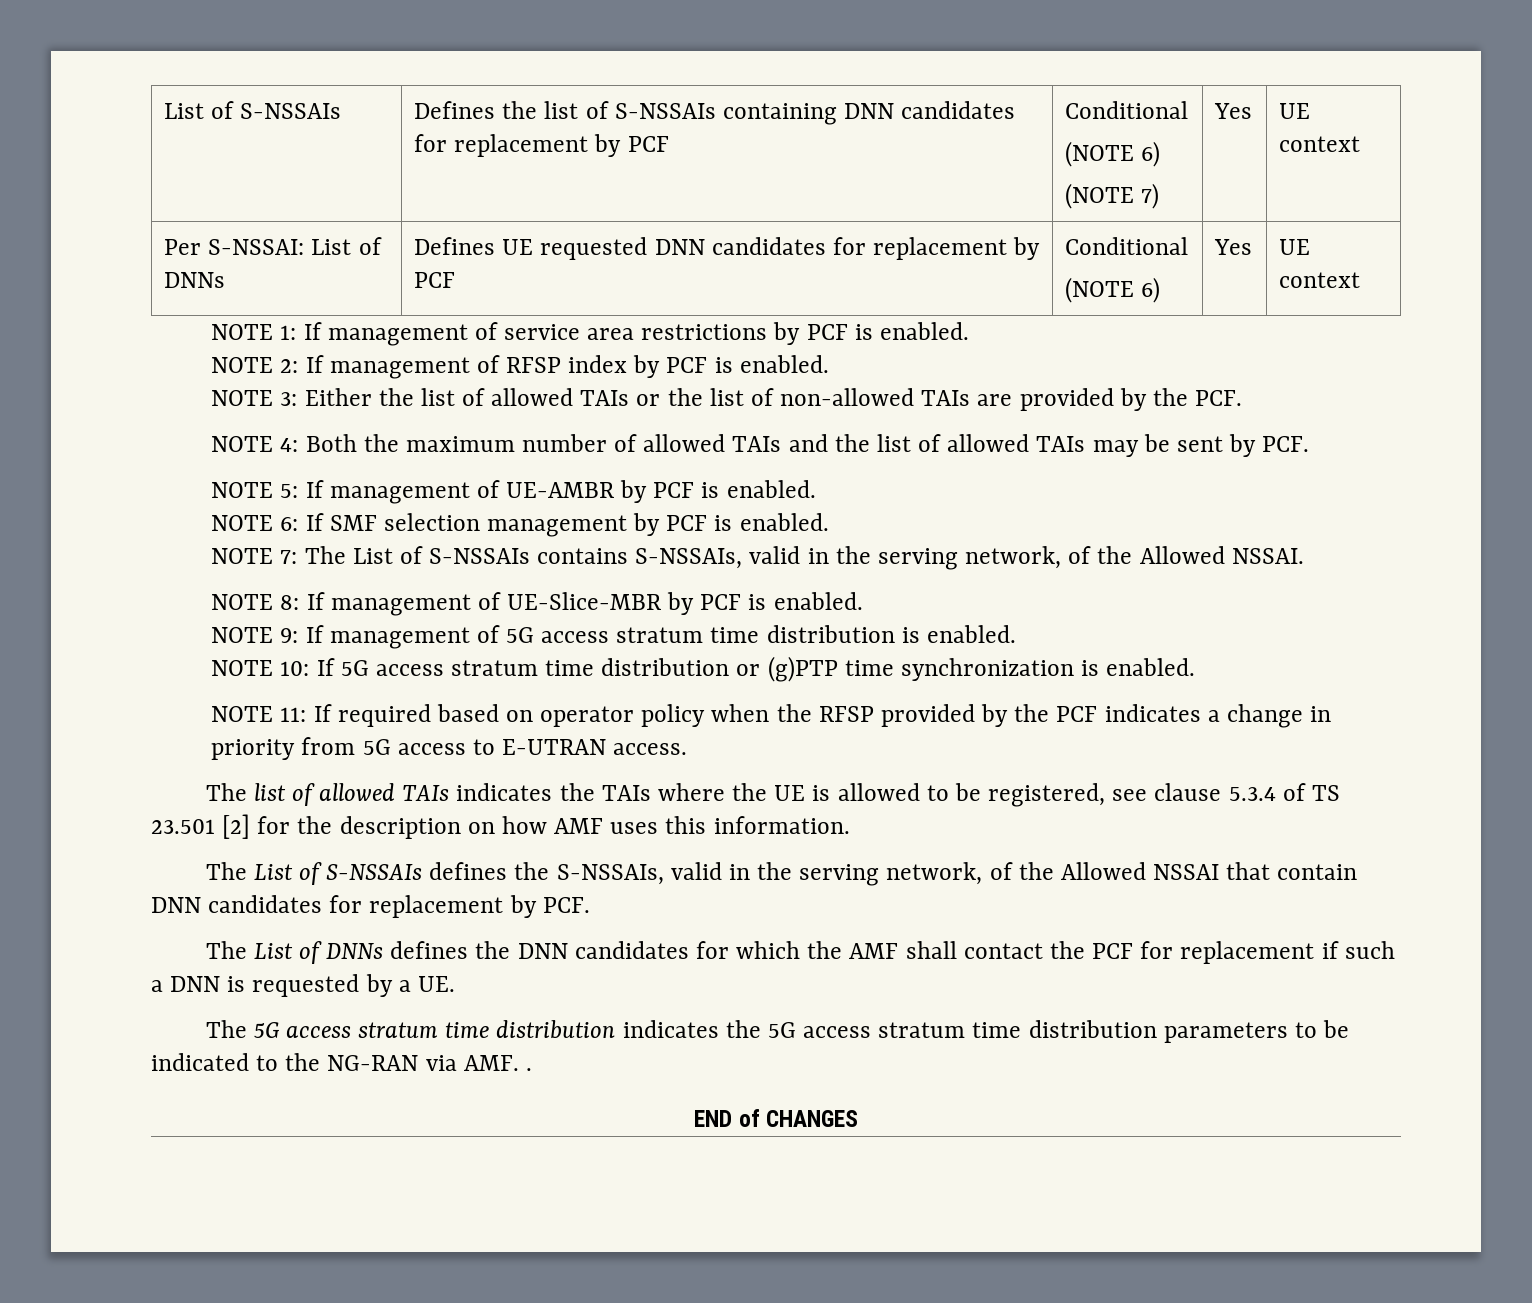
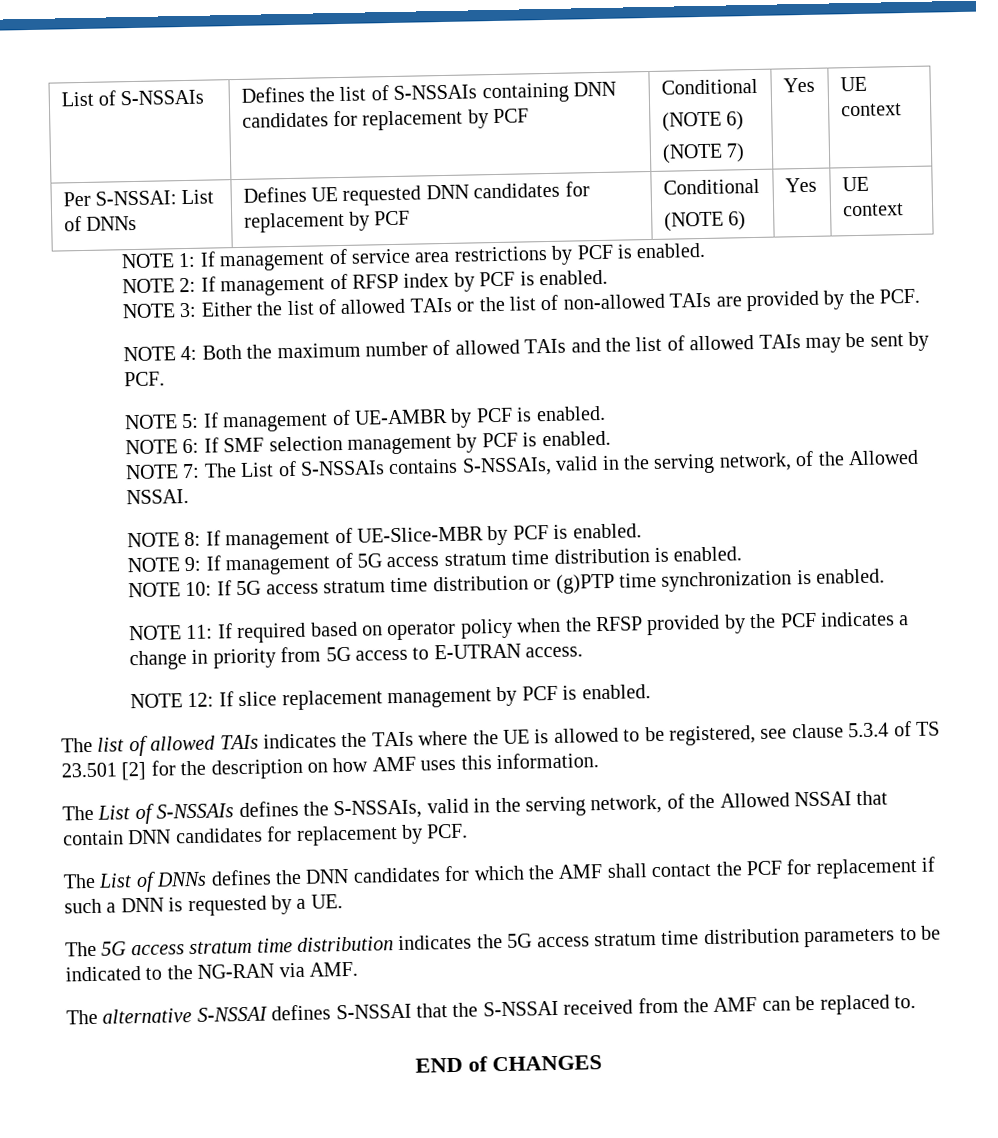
+ NOTE 12: If slice replacement management by PCF is enabled.
- The 5G access stratum time distribution indicates the 5G access stratum time distribution parameters to be indicated to the NG-RAN via AMF. .
+ The 5G access stratum time distribution indicates the 5G access stratum time distribution parameters to be indicated to the NG-RAN via AMF.
+ The alternative S-NSSAI defines S-NSSAI that the S-NSSAI received from the AMF can be replaced to.

